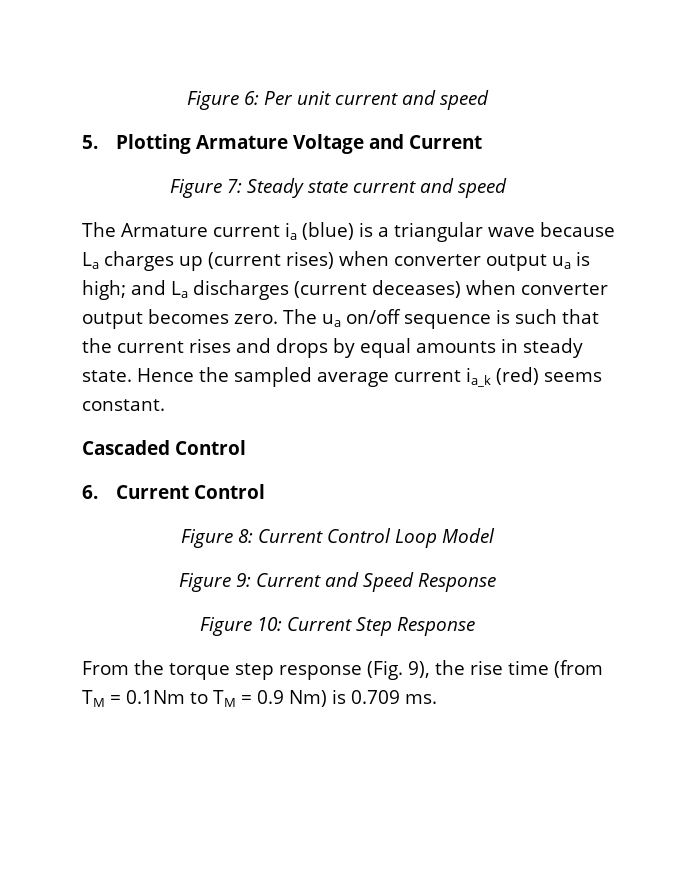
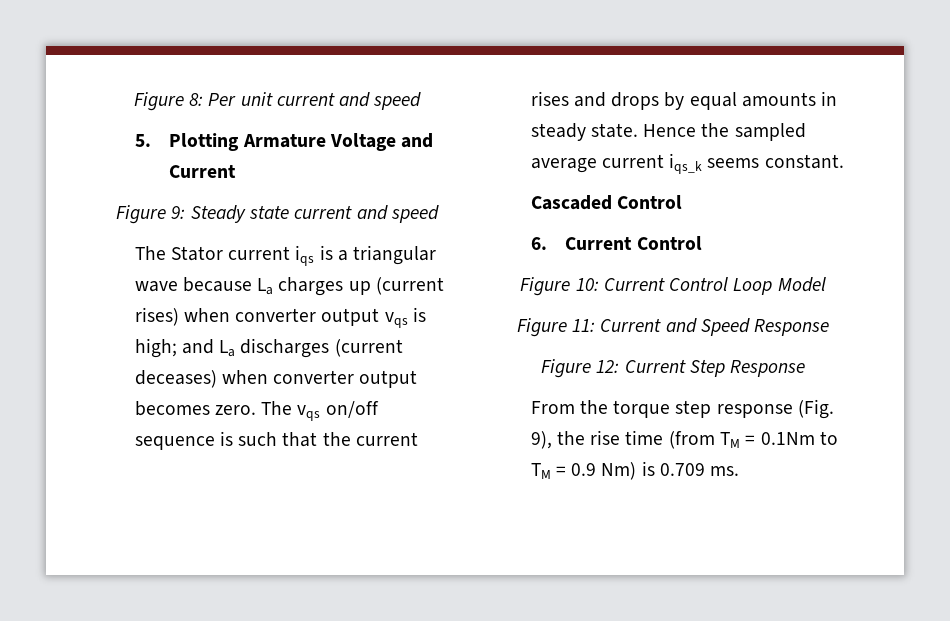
- Figure 6: Per unit current and speed
+ Figure 8: Per unit current and speed
- Figure 7: Steady state current and speed
+ Figure 9: Steady state current and speed
- The Armature current ia (blue) is a triangular wave because La charges up (current rises) when converter output ua is high; and La discharges (current deceases) when converter output becomes zero.
+ The Stator current iqs is a triangular wave because La charges up (current rises) when converter output vqs is high; and La discharges (current deceases) when converter output becomes zero.
- The ua on/off sequence is such that the current rises and drops by equal amounts in steady state.
+ The vqs on/off sequence is such that the current rises and drops by equal amounts in steady state.
- Hence the sampled average current ia_k (red) seems constant.
+ Hence the sampled average current iqs_k seems constant.
- Figure 8: Current Control Loop Model
+ Figure 10: Current Control Loop Model
- Figure 9: Current and Speed Response
+ Figure 11: Current and Speed Response
- Figure 10: Current Step Response
+ Figure 12: Current Step Response

